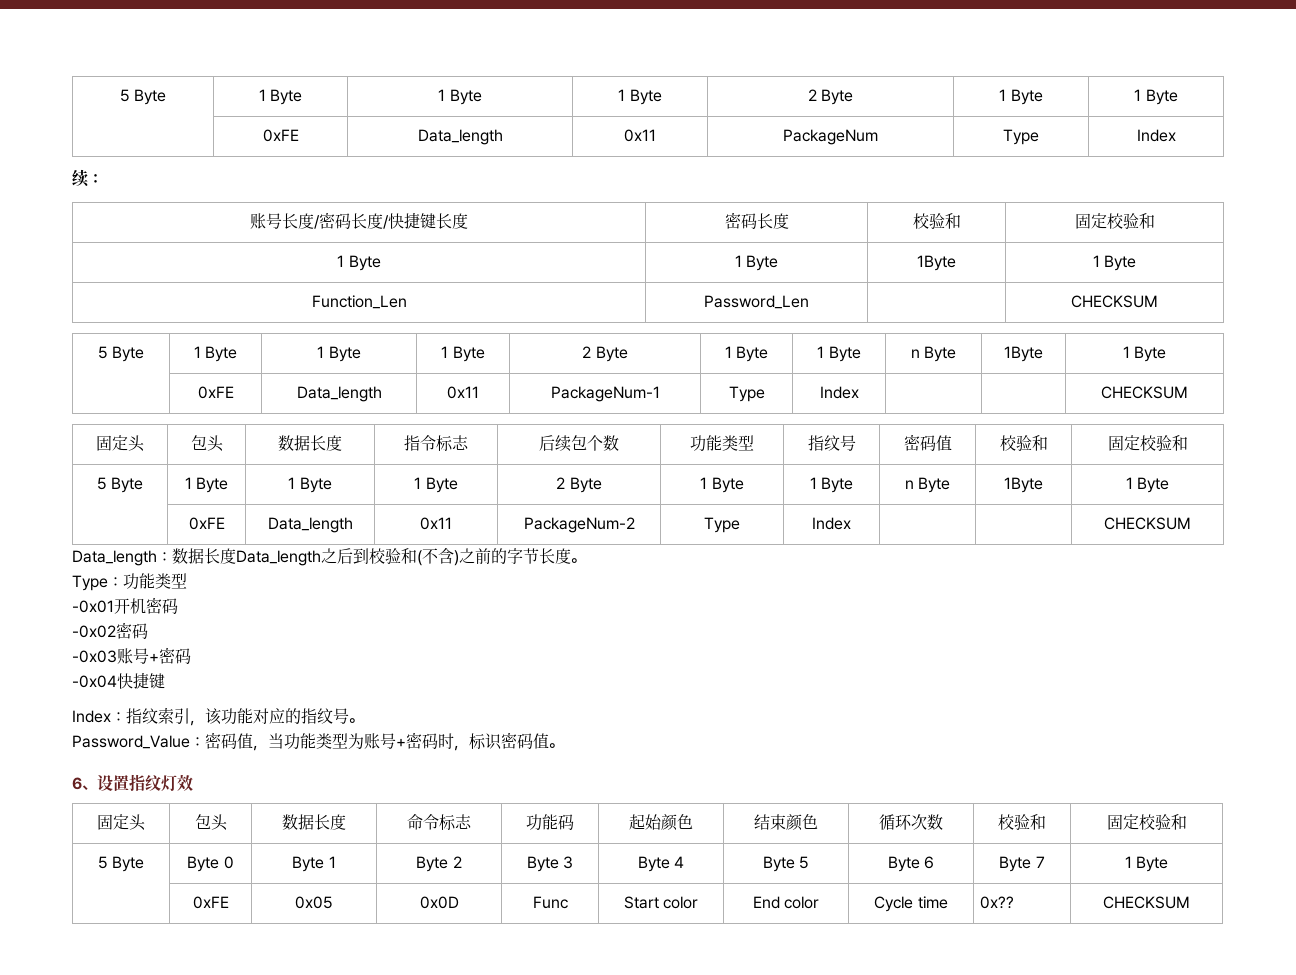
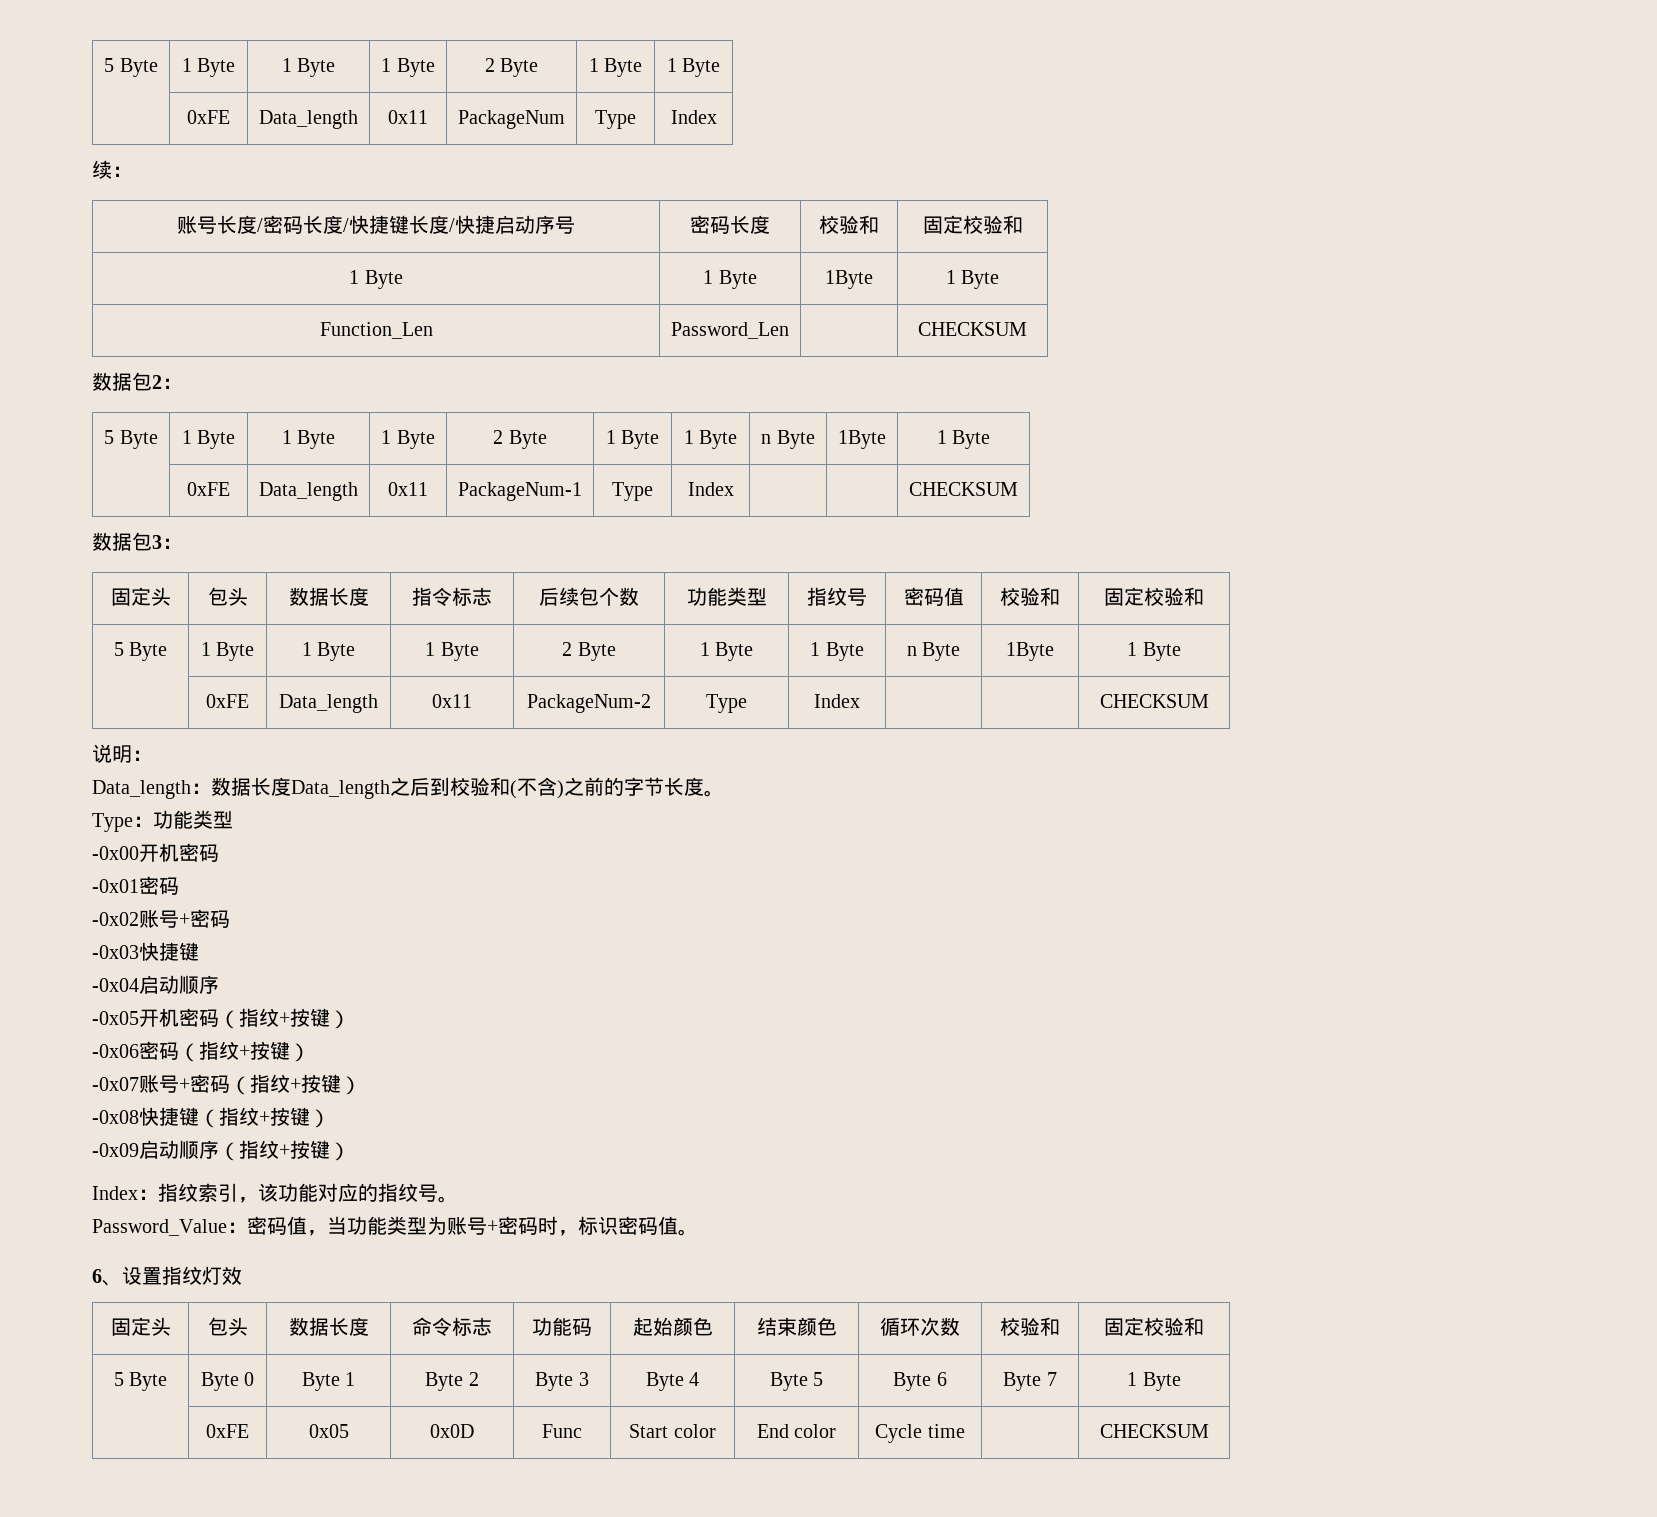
- 账号长度/密码长度/快捷键长度 | 密码长度 | 校验和 | 固定校验和
+ 账号长度/密码长度/快捷键长度/快捷启动序号 | 密码长度 | 校验和 | 固定校验和
+ 数据包2：
+ 数据包3：
+ 说明：
- -0x01开机密码
+ -0x00开机密码
- -0x02密码
- -0x03账号+密码
+ -0x01密码
+ -0x02账号+密码
- -0x04快捷键
+ -0x03快捷键
+ -0x04启动顺序
+ -0x05开机密码（指纹+按键）
+ -0x06密码（指纹+按键）
+ -0x07账号+密码（指纹+按键）
+ -0x08快捷键（指纹+按键）
+ -0x09启动顺序（指纹+按键）
- | 0xFE | 0x05 | 0x0D | Func | Start color | End color | Cycle time | 0x?? | CHECKSUM
+ | 0xFE | 0x05 | 0x0D | Func | Start color | End color | Cycle time | | CHECKSUM

